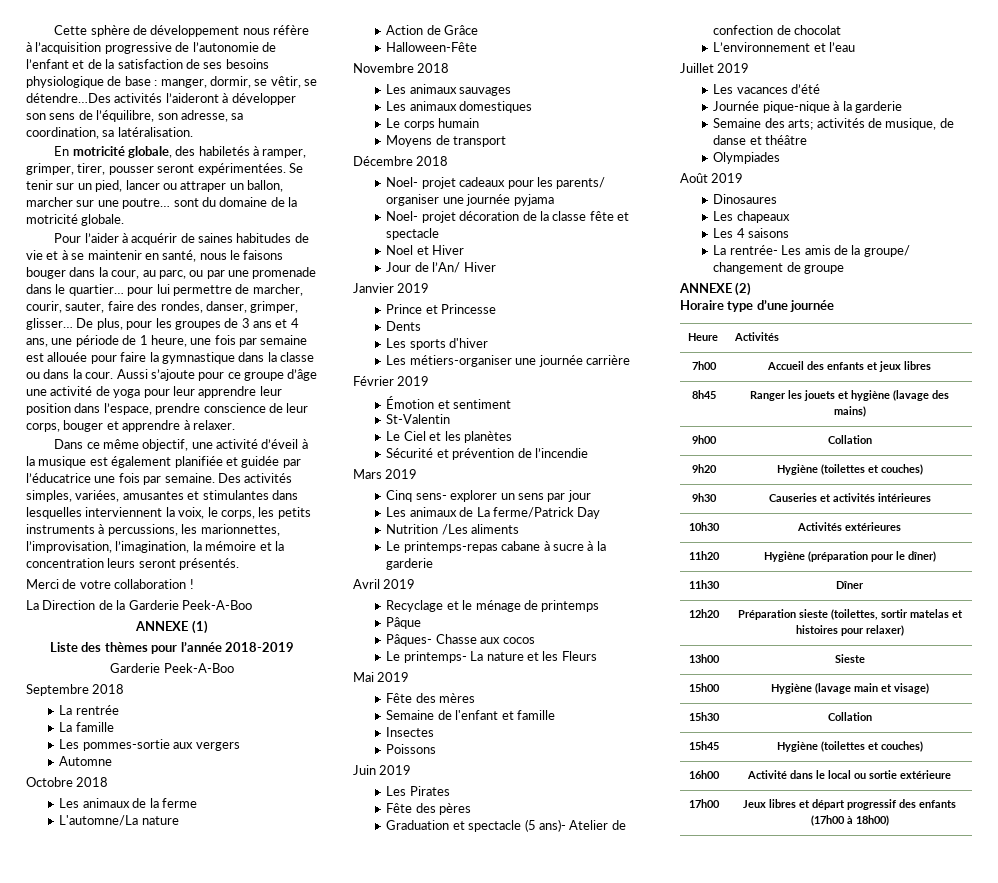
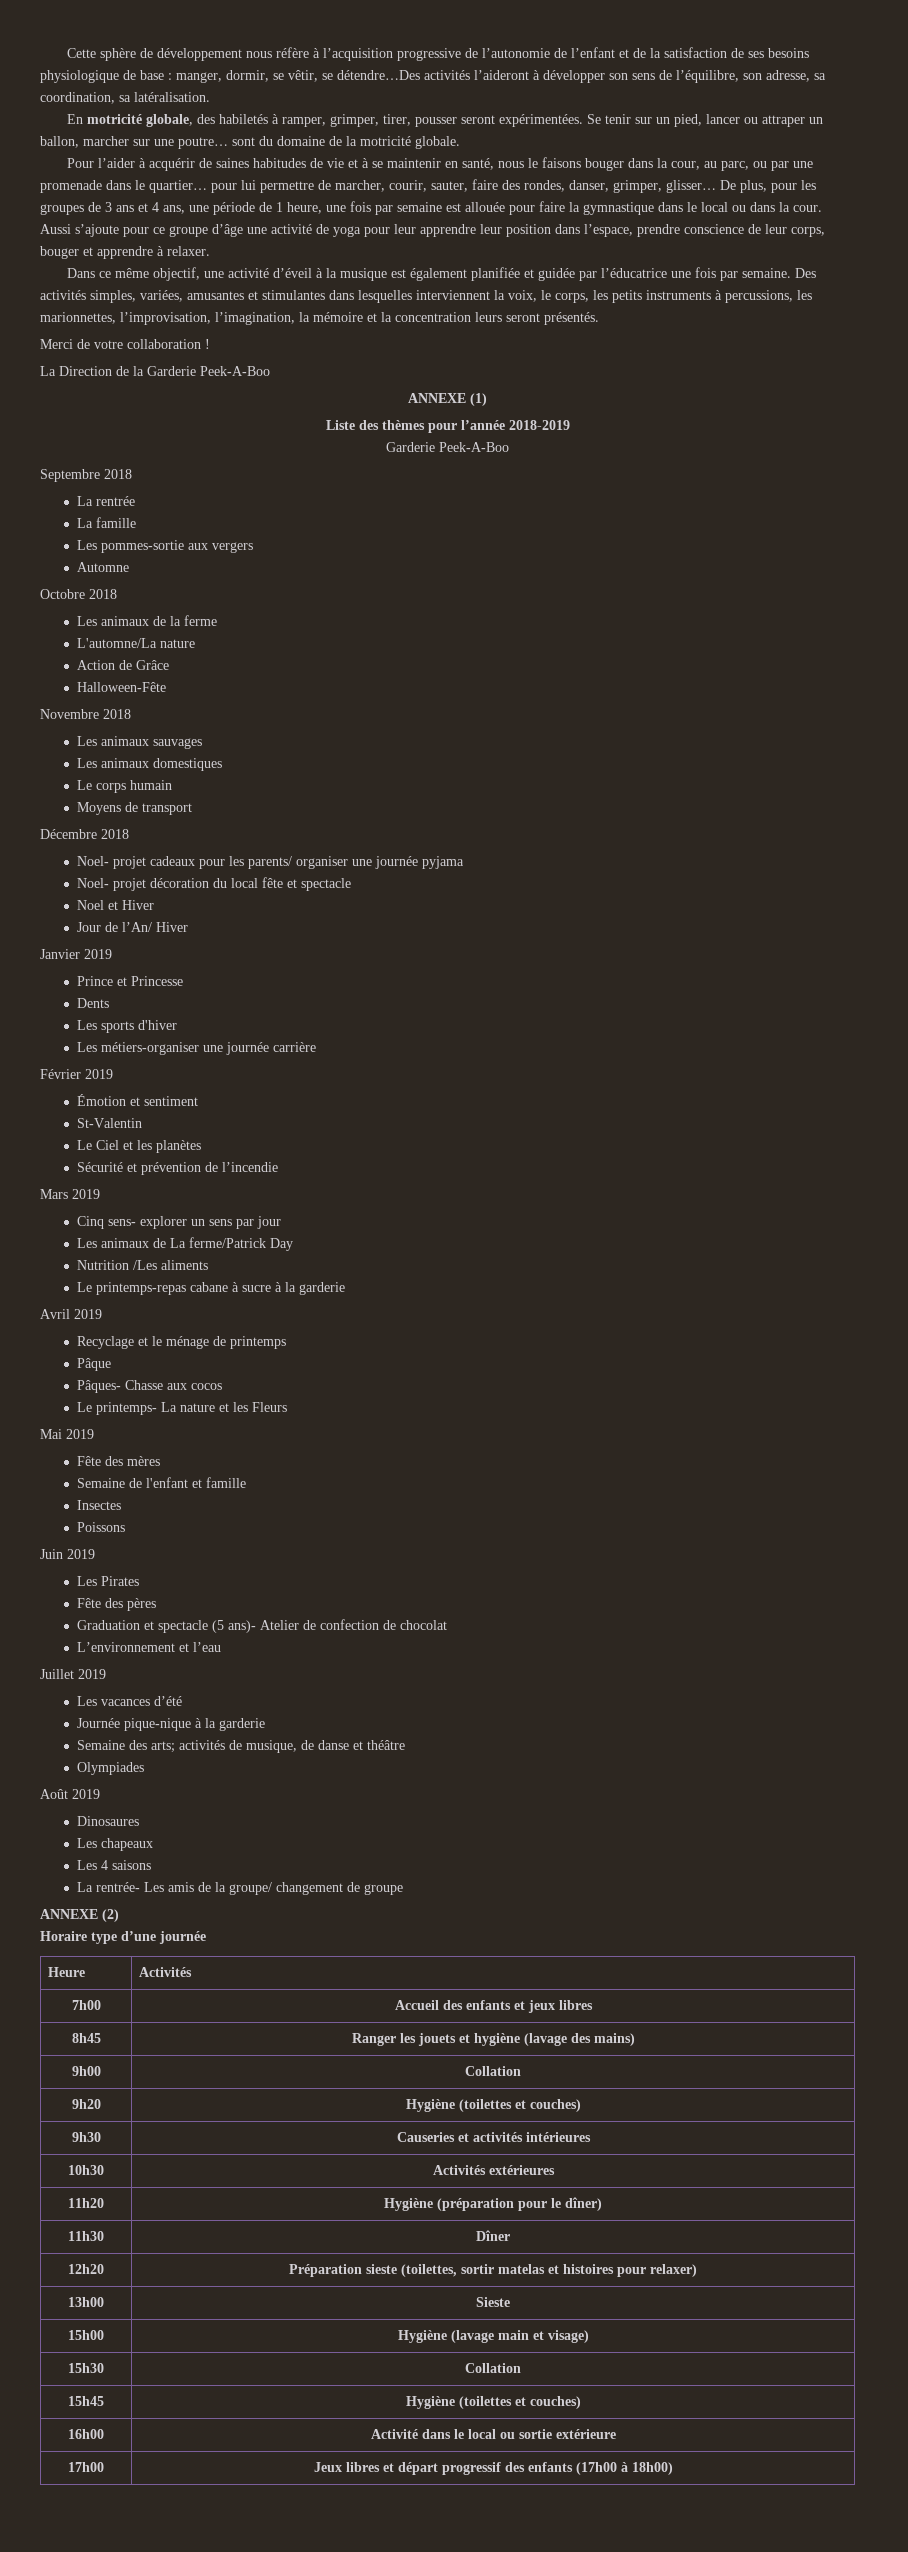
- De plus, pour les groupes de 3 ans et 4 ans, une période de 1 heure, une fois par semaine est allouée pour faire la gymnastique dans la classe ou dans la cour.
+ De plus, pour les groupes de 3 ans et 4 ans, une période de 1 heure, une fois par semaine est allouée pour faire la gymnastique dans le local ou dans la cour.
- Noel- projet décoration de la classe fête et spectacle
+ Noel- projet décoration du local fête et spectacle

